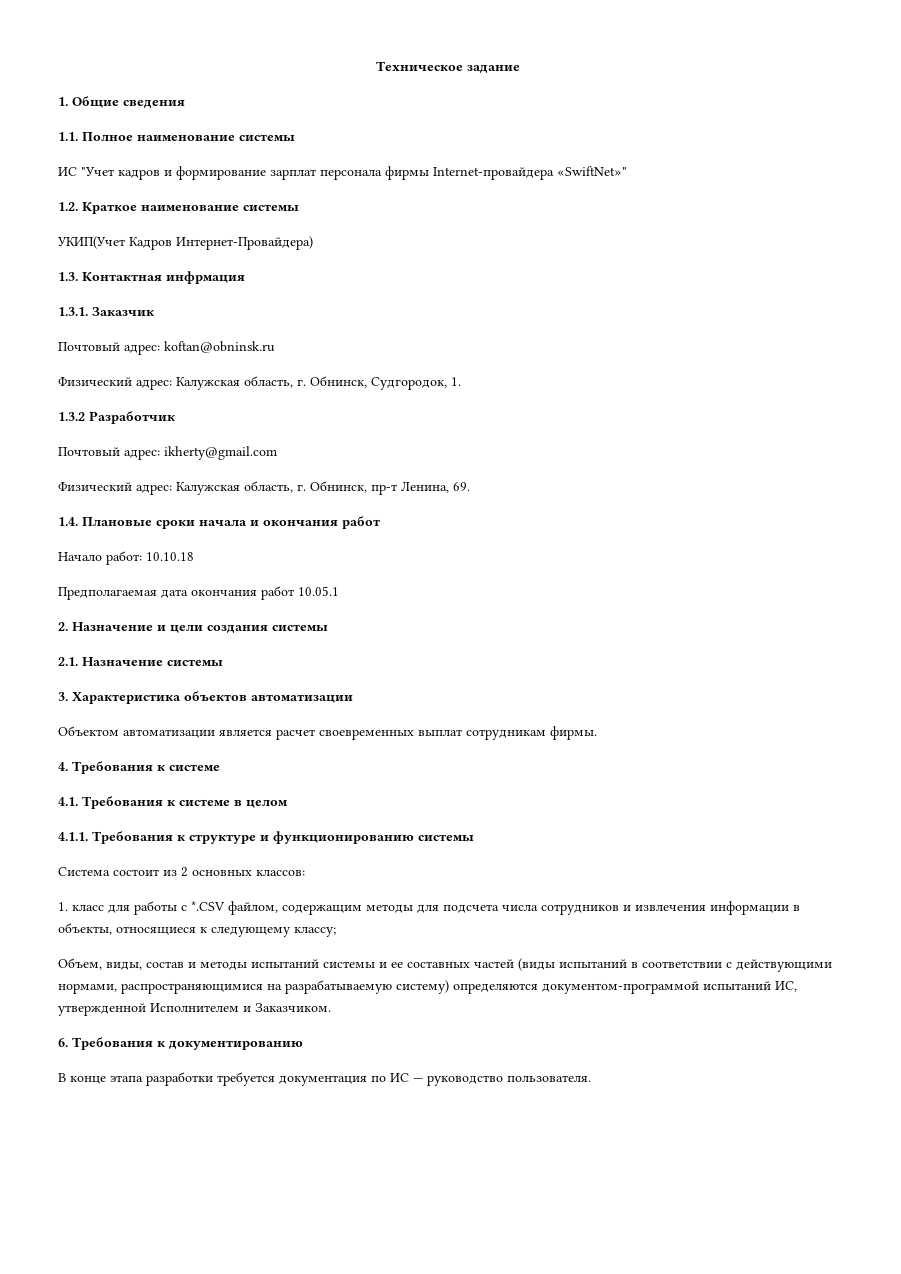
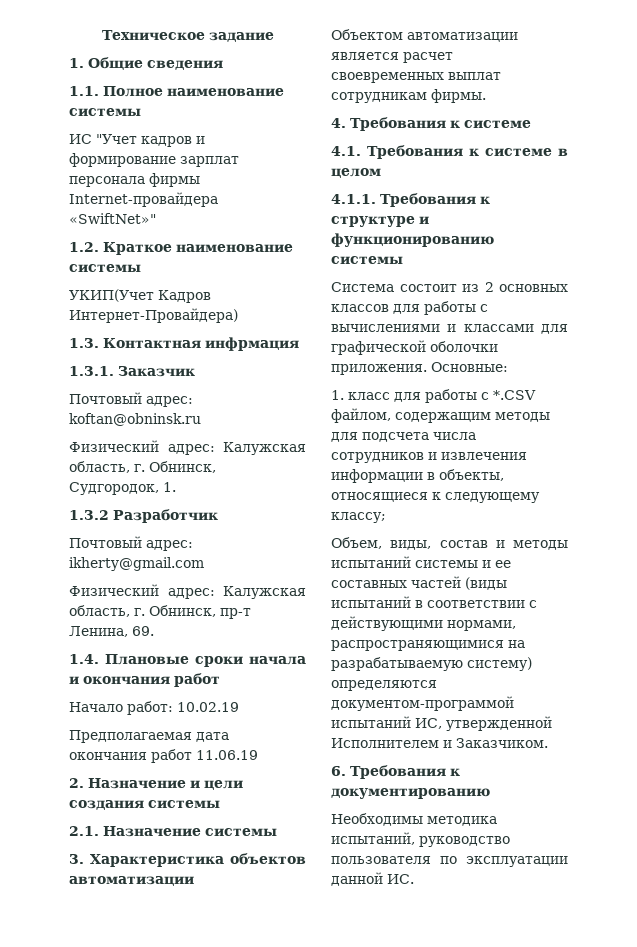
- Начало работ: 10.10.18
+ Начало работ: 10.02.19
- Предполагаемая дата окончания работ 10.05.1
+ Предполагаемая дата окончания работ 11.06.19
- Система состоит из 2 основных классов:
+ Система состоит из 2 основных классов для работы с вычислениями и классами для графической оболочки приложения. Основные:
- В конце этапа разработки требуется документация по ИС — руководство пользователя.
+ Необходимы методика испытаний, руководство пользователя по эксплуатации данной ИС.

